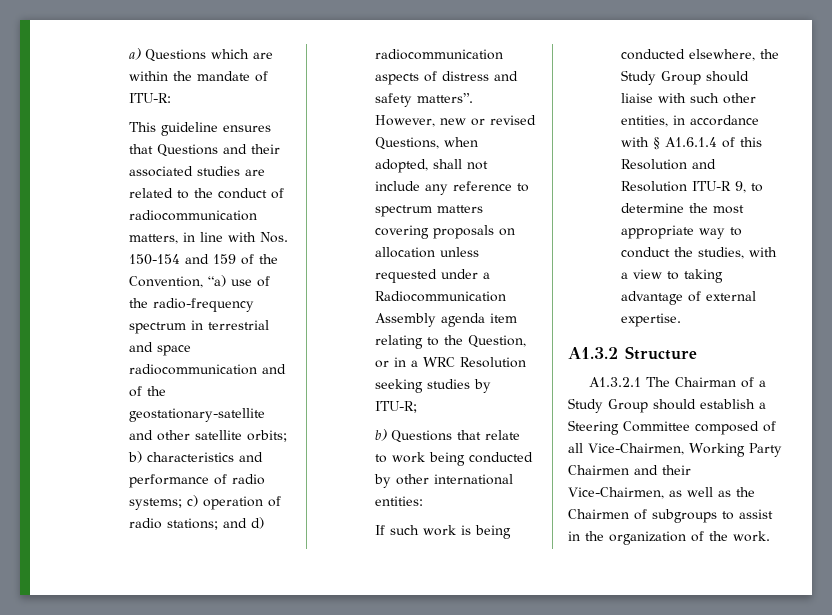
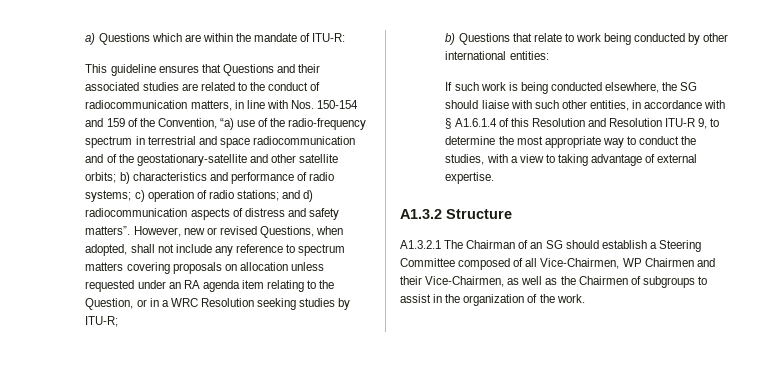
- However, new or revised Questions, when adopted, shall not include any reference to spectrum matters covering proposals on allocation unless requested under a Radiocommunication Assembly agenda item relating to the Question, or in a WRC Resolution seeking studies by ITU-R;
+ However, new or revised Questions, when adopted, shall not include any reference to spectrum matters covering proposals on allocation unless requested under an RA agenda item relating to the Question, or in a WRC Resolution seeking studies by ITU-R;
- If such work is being conducted elsewhere, the Study Group should liaise with such other entities, in accordance with § A1.6.1.4 of this Resolution and Resolution ITU-R 9, to determine the most appropriate way to conduct the studies, with a view to taking advantage of external expertise.
+ If such work is being conducted elsewhere, the SG should liaise with such other entities, in accordance with § A1.6.1.4 of this Resolution and Resolution ITU-R 9, to determine the most appropriate way to conduct the studies, with a view to taking advantage of external expertise.
- A1.3.2.1 The Chairman of a Study Group should establish a Steering Committee composed of all Vice-Chairmen, Working Party Chairmen and their Vice-Chairmen, as well as the Chairmen of subgroups to assist in the organization of the work.
+ A1.3.2.1 The Chairman of an SG should establish a Steering Committee composed of all Vice-Chairmen, WP Chairmen and their Vice-Chairmen, as well as the Chairmen of subgroups to assist in the organization of the work.

